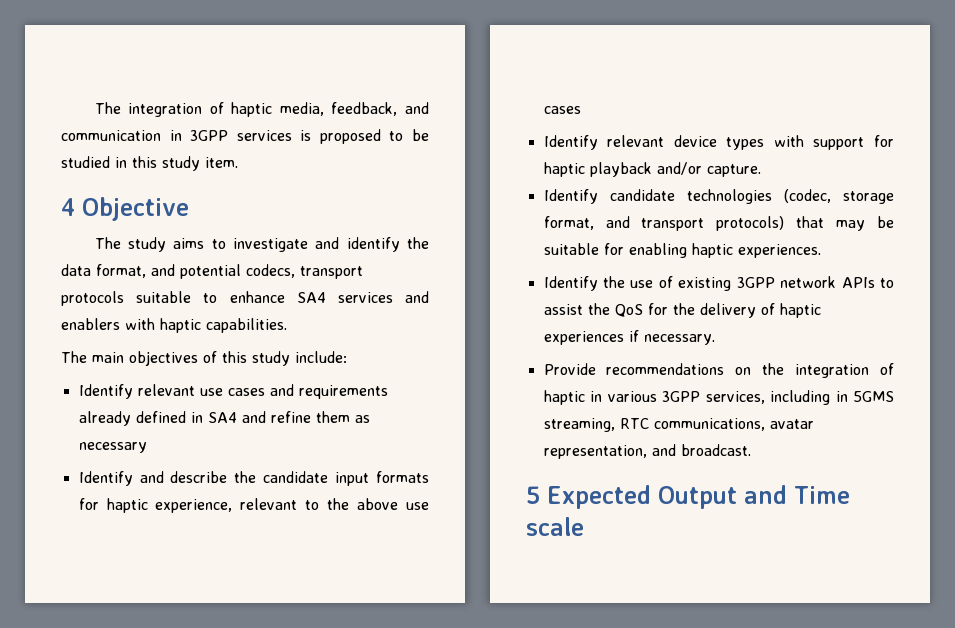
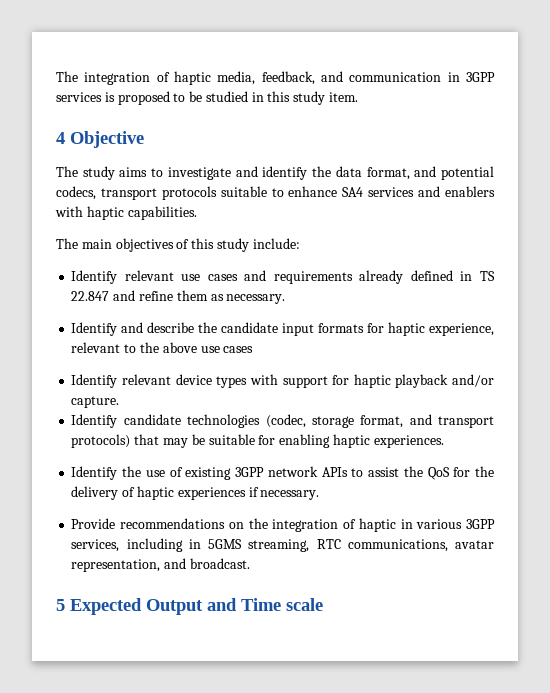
- Identify relevant use cases and requirements already defined in SA4 and refine them as necessary
+ Identify relevant use cases and requirements already defined in TS 22.847 and refine them as necessary.

